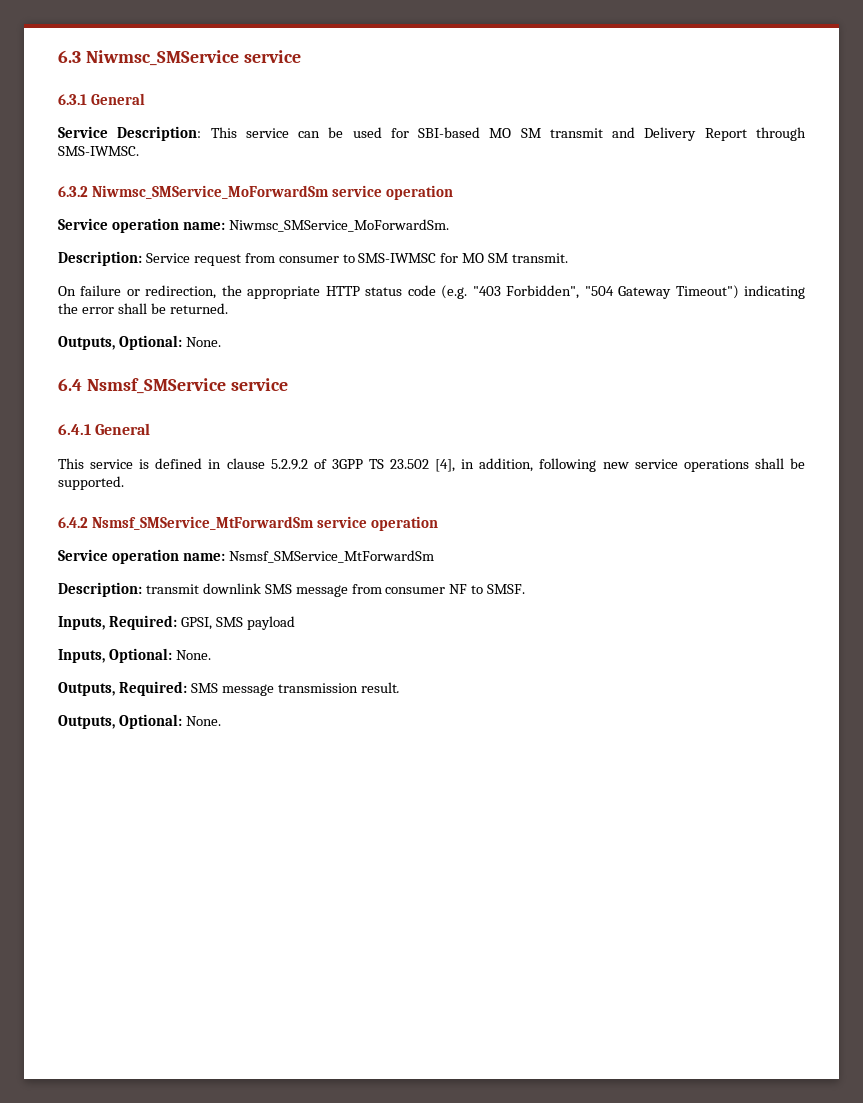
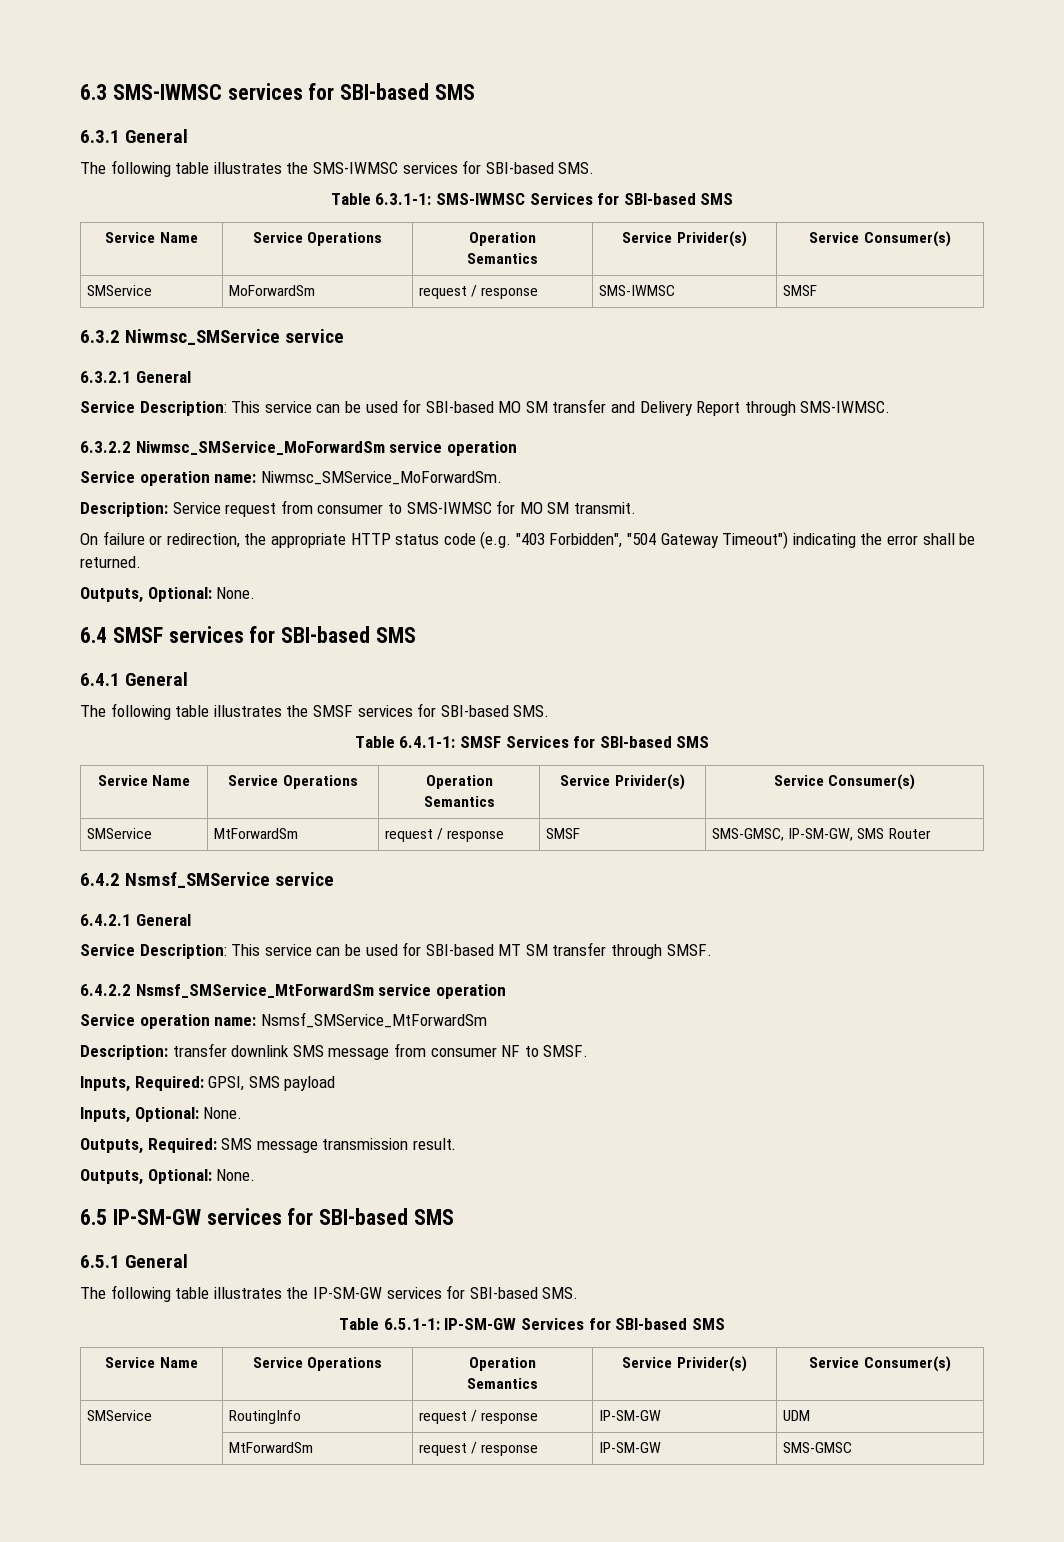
- 6.3 Niwmsc_SMService service
+ 6.3 SMS-IWMSC services for SBI-based SMS
+ 6.3.1 General
+ The following table illustrates the SMS-IWMSC services for SBI-based SMS.
+ Table 6.3.1-1: SMS-IWMSC Services for SBI-based SMS
+ Service Name | Service Operations | Operation
+ Semantics | Service Privider(s) | Service Consumer(s)
+ SMService | MoForwardSm | request / response | SMS-IWMSC | SMSF
+ 6.3.2 Niwmsc_SMService service
- 6.3.1 General
+ 6.3.2.1 General
- Service Description: This service can be used for SBI-based MO SM transmit and Delivery Report through SMS-IWMSC.
+ Service Description: This service can be used for SBI-based MO SM transfer and Delivery Report through SMS-IWMSC.
- 6.3.2 Niwmsc_SMService_MoForwardSm service operation
+ 6.3.2.2 Niwmsc_SMService_MoForwardSm service operation
- 6.4 Nsmsf_SMService service
+ 6.4 SMSF services for SBI-based SMS
  6.4.1 General
- This service is defined in clause 5.2.9.2 of 3GPP TS 23.502 [4], in addition, following new service operations shall be supported.
- 6.4.2 Nsmsf_SMService_MtForwardSm service operation
+ The following table illustrates the SMSF services for SBI-based SMS.
+ Table 6.4.1-1: SMSF Services for SBI-based SMS
+ Service Name | Service Operations | Operation
+ Semantics | Service Privider(s) | Service Consumer(s)
+ SMService | MtForwardSm | request / response | SMSF | SMS-GMSC, IP-SM-GW, SMS Router
+ 6.4.2 Nsmsf_SMService service
+ 6.4.2.1 General
+ Service Description: This service can be used for SBI-based MT SM transfer through SMSF.
+ 6.4.2.2 Nsmsf_SMService_MtForwardSm service operation
- Description: transmit downlink SMS message from consumer NF to SMSF.
+ Description: transfer downlink SMS message from consumer NF to SMSF.
+ 6.5 IP-SM-GW services for SBI-based SMS
+ 6.5.1 General
+ The following table illustrates the IP-SM-GW services for SBI-based SMS.
+ Table 6.5.1-1: IP-SM-GW Services for SBI-based SMS
+ Service Name | Service Operations | Operation
+ Semantics | Service Privider(s) | Service Consumer(s)
+ SMService | RoutingInfo | request / response | IP-SM-GW | UDM
+ | MtForwardSm | request / response | IP-SM-GW | SMS-GMSC

